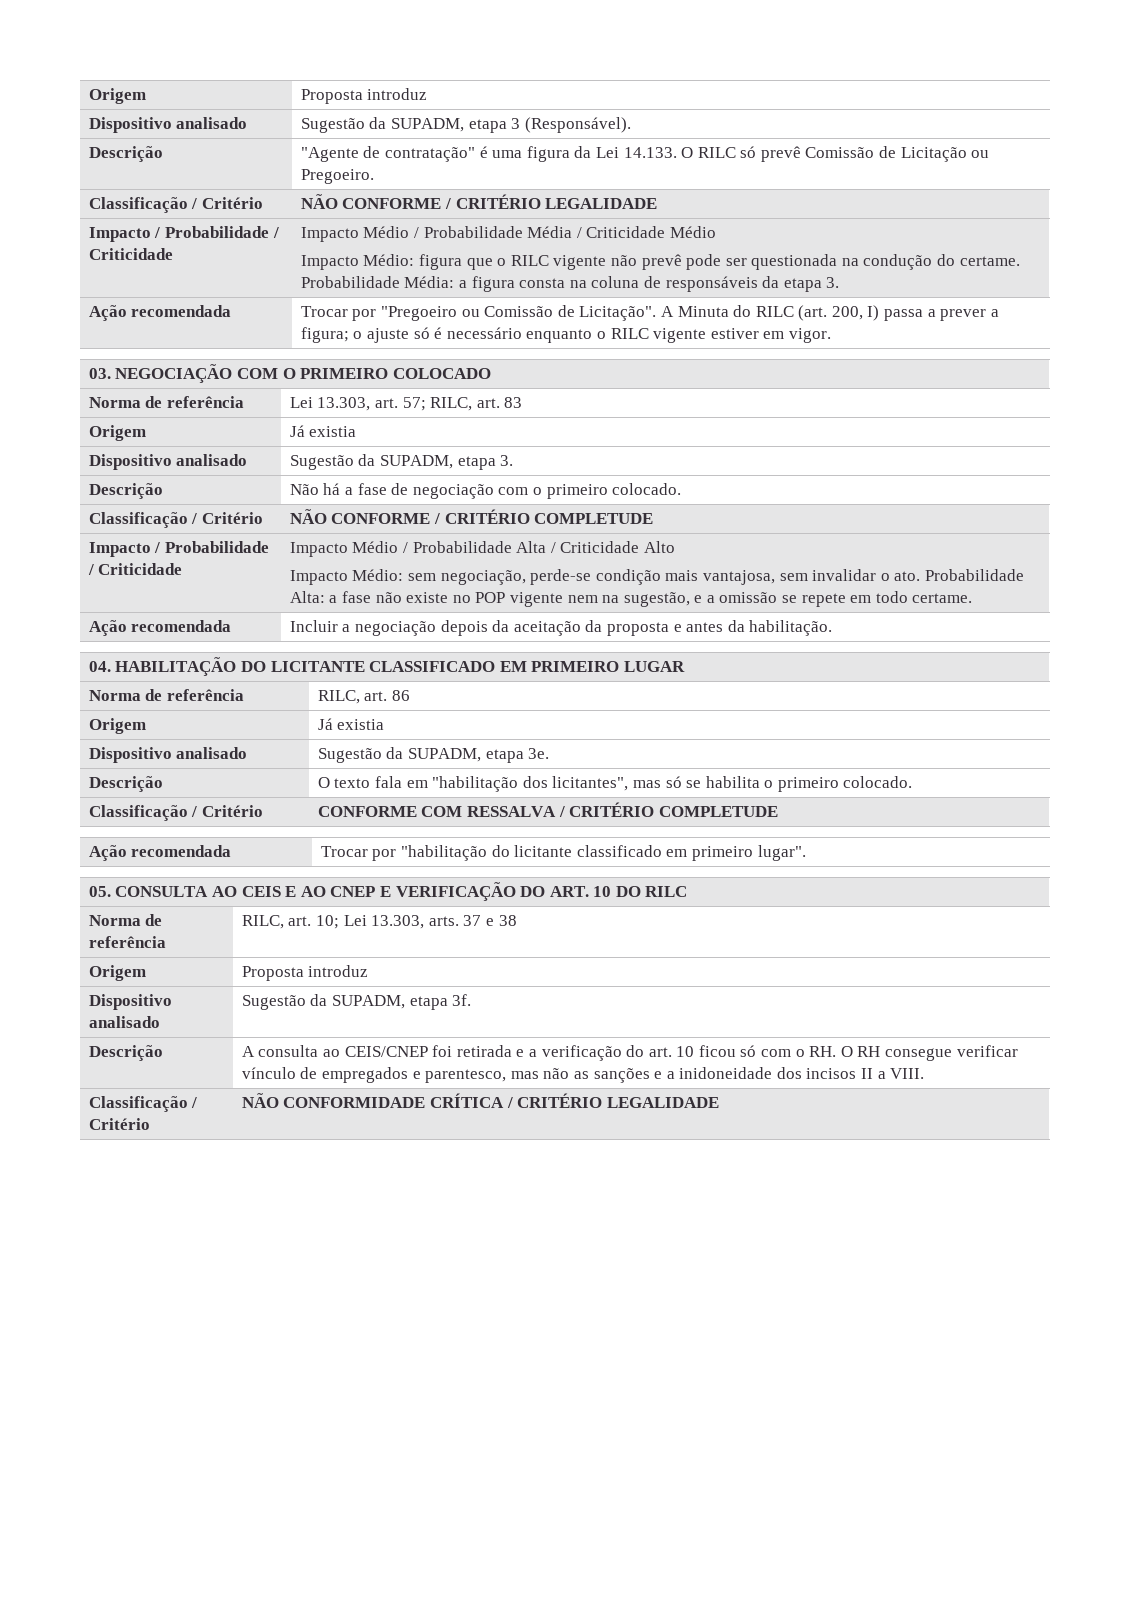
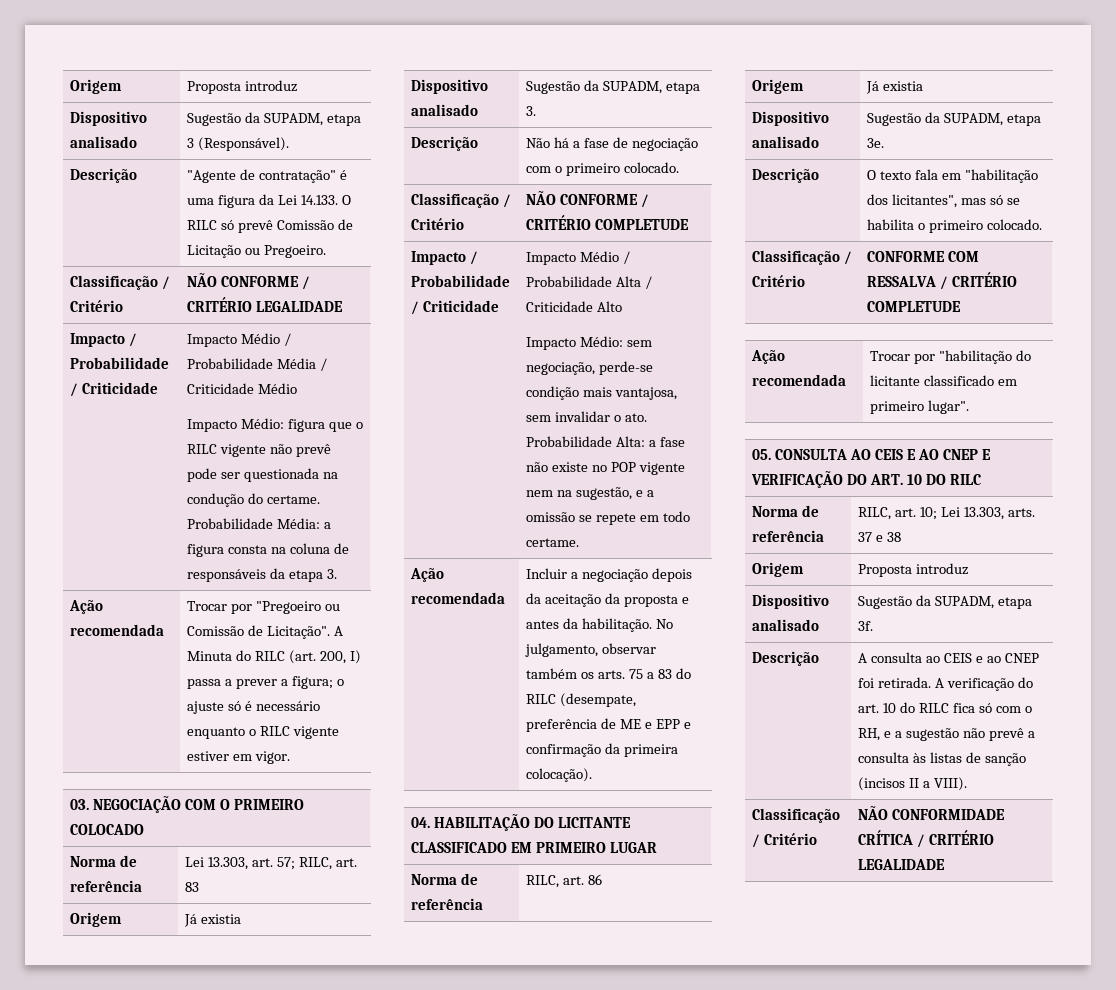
- Ação recomendada | Incluir a negociação depois da aceitação da proposta e antes da habilitação.
+ Ação recomendada | Incluir a negociação depois da aceitação da proposta e antes da habilitação. No julgamento, observar também os arts. 75 a 83 do RILC (desempate, preferência de ME e EPP e confirmação da primeira colocação).
- Descrição | A consulta ao CEIS/CNEP foi retirada e a verificação do art. 10 ficou só com o RH. O RH consegue verificar vínculo de empregados e parentesco, mas não as sanções e a inidoneidade dos incisos II a VIII.
+ Descrição | A consulta ao CEIS e ao CNEP foi retirada. A verificação do art. 10 do RILC fica só com o RH, e a sugestão não prevê a consulta às listas de sanção (incisos II a VIII).

